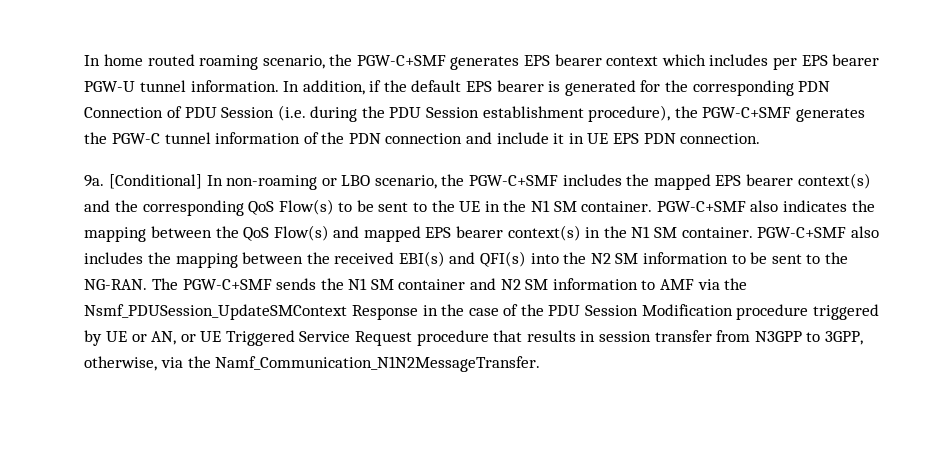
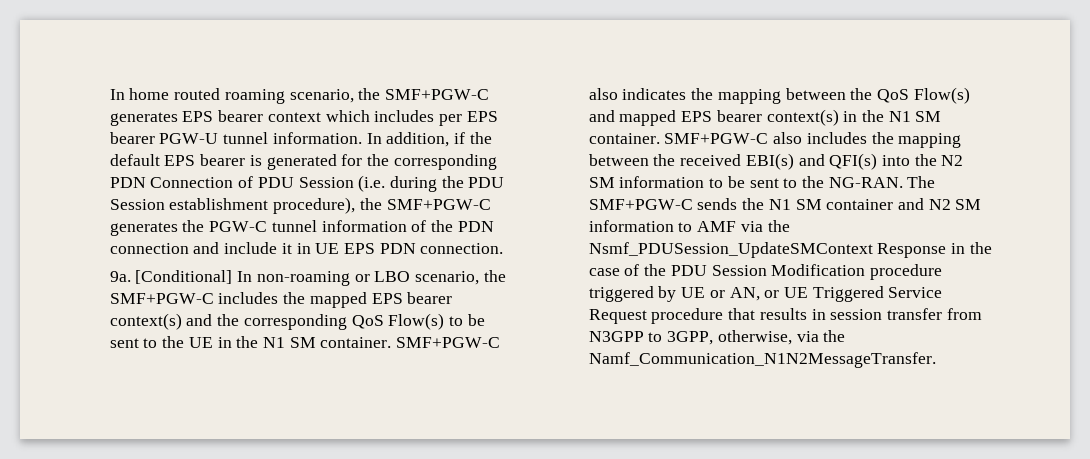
- In home routed roaming scenario, the PGW-C+SMF generates EPS bearer context which includes per EPS bearer PGW-U tunnel information.
+ In home routed roaming scenario, the SMF+PGW-C generates EPS bearer context which includes per EPS bearer PGW-U tunnel information.
- In addition, if the default EPS bearer is generated for the corresponding PDN Connection of PDU Session (i.e. during the PDU Session establishment procedure), the PGW-C+SMF generates the PGW-C tunnel information of the PDN connection and include it in UE EPS PDN connection.
+ In addition, if the default EPS bearer is generated for the corresponding PDN Connection of PDU Session (i.e. during the PDU Session establishment procedure), the SMF+PGW-C generates the PGW-C tunnel information of the PDN connection and include it in UE EPS PDN connection.
- [Conditional] In non-roaming or LBO scenario, the PGW-C+SMF includes the mapped EPS bearer context(s) and the corresponding QoS Flow(s) to be sent to the UE in the N1 SM container.
+ [Conditional] In non-roaming or LBO scenario, the SMF+PGW-C includes the mapped EPS bearer context(s) and the corresponding QoS Flow(s) to be sent to the UE in the N1 SM container.
- PGW-C+SMF also indicates the mapping between the QoS Flow(s) and mapped EPS bearer context(s) in the N1 SM container.
+ SMF+PGW-C also indicates the mapping between the QoS Flow(s) and mapped EPS bearer context(s) in the N1 SM container.
- PGW-C+SMF also includes the mapping between the received EBI(s) and QFI(s) into the N2 SM information to be sent to the NG-RAN.
+ SMF+PGW-C also includes the mapping between the received EBI(s) and QFI(s) into the N2 SM information to be sent to the NG-RAN.
- The PGW-C+SMF sends the N1 SM container and N2 SM information to AMF via the Nsmf_PDUSession_UpdateSMContext Response in the case of the PDU Session Modification procedure triggered by UE or AN, or UE Triggered Service Request procedure that results in session transfer from N3GPP to 3GPP, otherwise, via the Namf_Communication_N1N2MessageTransfer.
+ The SMF+PGW-C sends the N1 SM container and N2 SM information to AMF via the Nsmf_PDUSession_UpdateSMContext Response in the case of the PDU Session Modification procedure triggered by UE or AN, or UE Triggered Service Request procedure that results in session transfer from N3GPP to 3GPP, otherwise, via the Namf_Communication_N1N2MessageTransfer.

